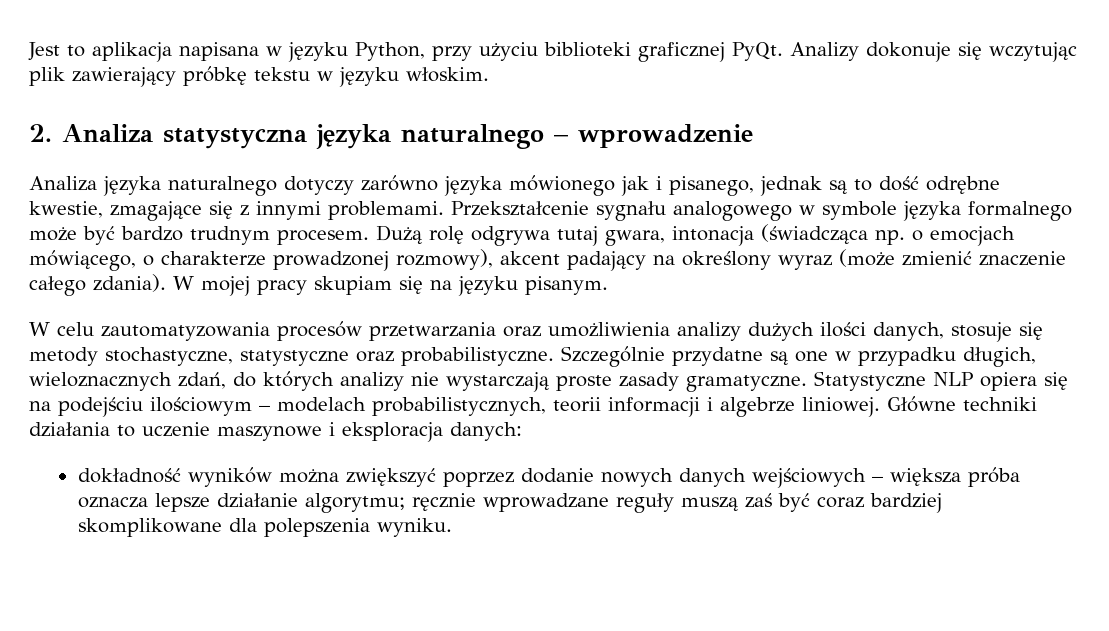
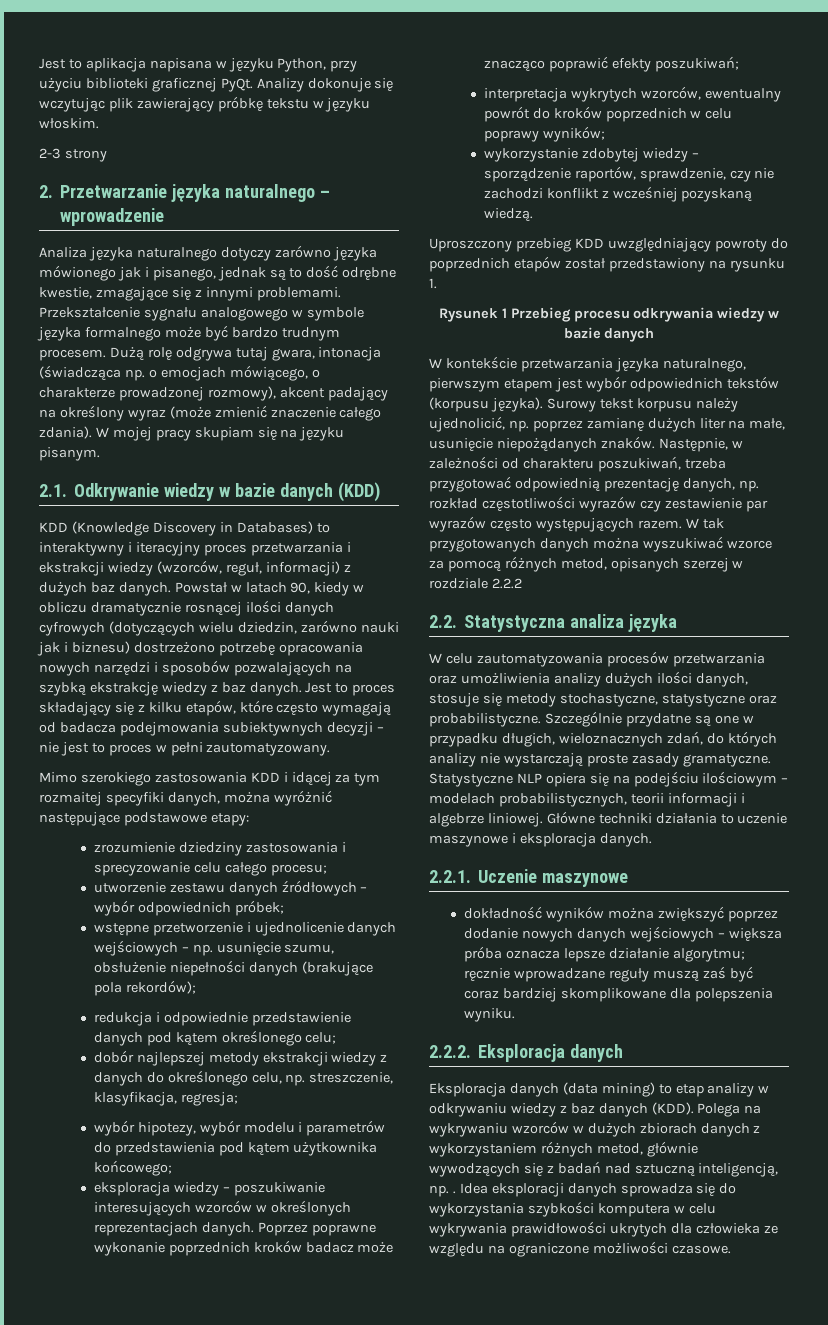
+ 2-3 strony
- 2. Analiza statystyczna języka naturalnego – wprowadzenie
+ 2. Przetwarzanie języka naturalnego – wprowadzenie
+ 2.1. Odkrywanie wiedzy w bazie danych (KDD)
+ KDD (Knowledge Discovery in Databases) to interaktywny i iteracyjny proces przetwarzania i ekstrakcji wiedzy (wzorców, reguł, informacji) z dużych baz danych. Powstał w latach 90, kiedy w obliczu dramatycznie rosnącej ilości danych cyfrowych (dotyczących wielu dziedzin, zarówno nauki jak i biznesu) dostrzeżono potrzebę opracowania nowych narzędzi i sposobów pozwalających na szybką ekstrakcję wiedzy z baz danych. Jest to proces składający się z kilku etapów, które często wymagają od badacza podejmowania subiektywnych decyzji – nie jest to proces w pełni zautomatyzowany.
+ Mimo szerokiego zastosowania KDD i idącej za tym rozmaitej specyfiki danych, można wyróżnić następujące podstawowe etapy:
+ zrozumienie dziedziny zastosowania i sprecyzowanie celu całego procesu;
+ utworzenie zestawu danych źródłowych – wybór odpowiednich próbek;
+ wstępne przetworzenie i ujednolicenie danych wejściowych – np. usunięcie szumu, obsłużenie niepełności danych (brakujące pola rekordów);
+ redukcja i odpowiednie przedstawienie danych pod kątem określonego celu;
+ dobór najlepszej metody ekstrakcji wiedzy z danych do określonego celu, np. streszczenie, klasyfikacja, regresja;
+ wybór hipotezy, wybór modelu i parametrów do przedstawienia pod kątem użytkownika końcowego;
+ eksploracja wiedzy – poszukiwanie interesujących wzorców w określonych reprezentacjach danych. Poprzez poprawne wykonanie poprzednich kroków badacz może znacząco poprawić efekty poszukiwań;
+ interpretacja wykrytych wzorców, ewentualny powrót do kroków poprzednich w celu poprawy wyników;
+ wykorzystanie zdobytej wiedzy – sporządzenie raportów, sprawdzenie, czy nie zachodzi konflikt z wcześniej pozyskaną wiedzą.
+ Uproszczony przebieg KDD uwzględniający powroty do poprzednich etapów został przedstawiony na rysunku 1.
+ Rysunek 1 Przebieg procesu odkrywania wiedzy w bazie danych
+ W kontekście przetwarzania języka naturalnego, pierwszym etapem jest wybór odpowiednich tekstów (korpusu języka). Surowy tekst korpusu należy ujednolicić, np. poprzez zamianę dużych liter na małe, usunięcie niepożądanych znaków. Następnie, w zależności od charakteru poszukiwań, trzeba przygotować odpowiednią prezentację danych, np. rozkład częstotliwości wyrazów czy zestawienie par wyrazów często występujących razem. W tak przygotowanych danych można wyszukiwać wzorce za pomocą różnych metod, opisanych szerzej w rozdziale 2.2.2
+ 2.2. Statystyczna analiza języka
- Główne techniki działania to uczenie maszynowe i eksploracja danych:
+ Główne techniki działania to uczenie maszynowe i eksploracja danych.
+ 2.2.1. Uczenie maszynowe
+ 2.2.2. Eksploracja danych
+ Eksploracja danych (data mining) to etap analizy w odkrywaniu wiedzy z baz danych (KDD). Polega na wykrywaniu wzorców w dużych zbiorach danych z wykorzystaniem różnych metod, głównie wywodzących się z badań nad sztuczną inteligencją, np. . Idea eksploracji danych sprowadza się do wykorzystania szybkości komputera w celu wykrywania prawidłowości ukrytych dla człowieka ze względu na ograniczone możliwości czasowe.

